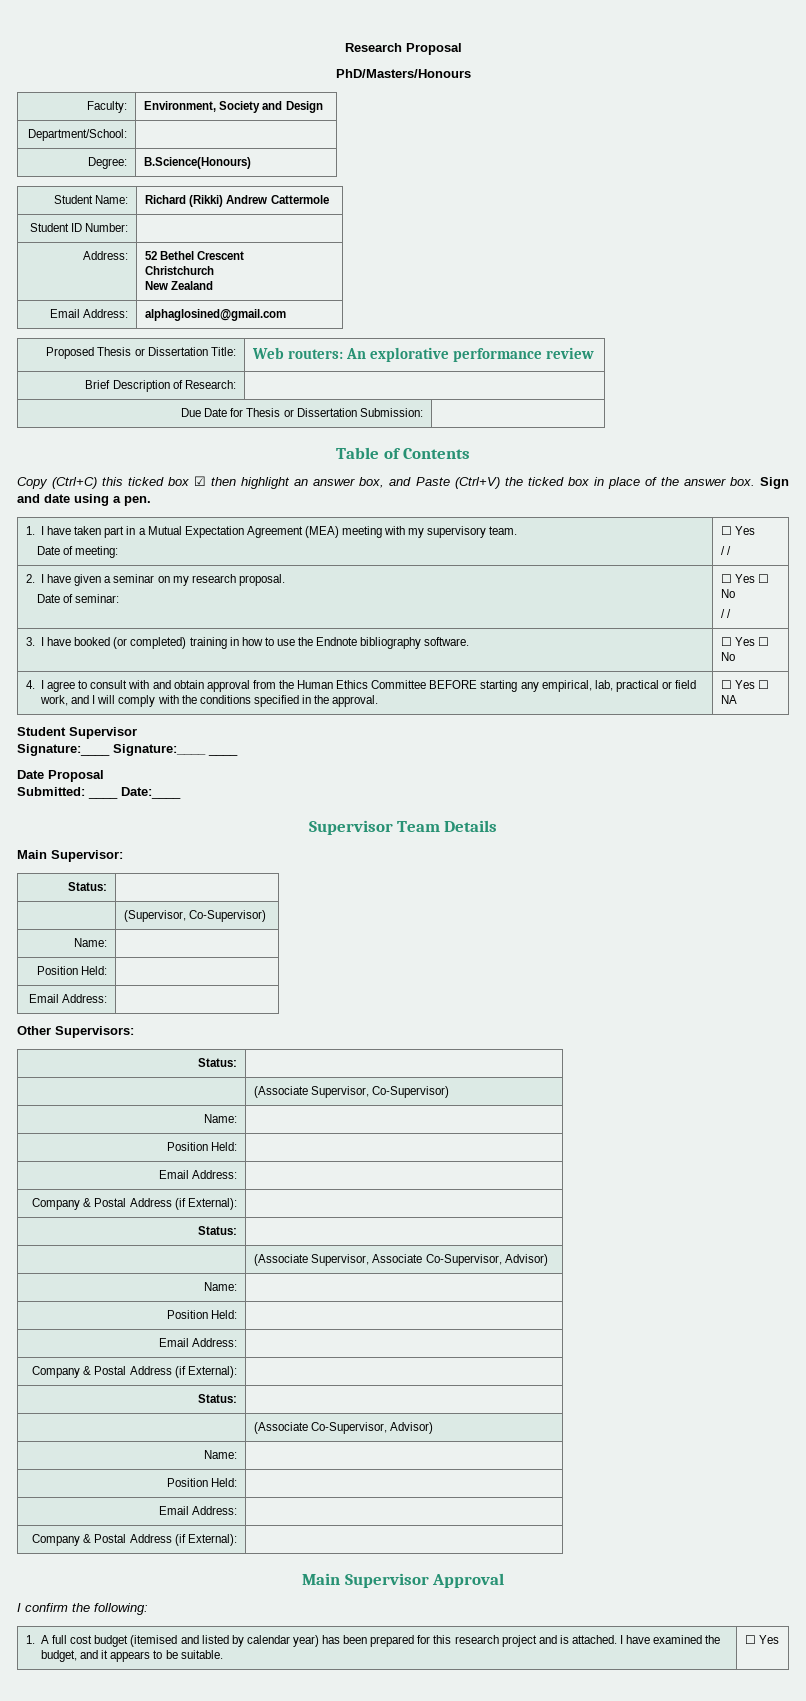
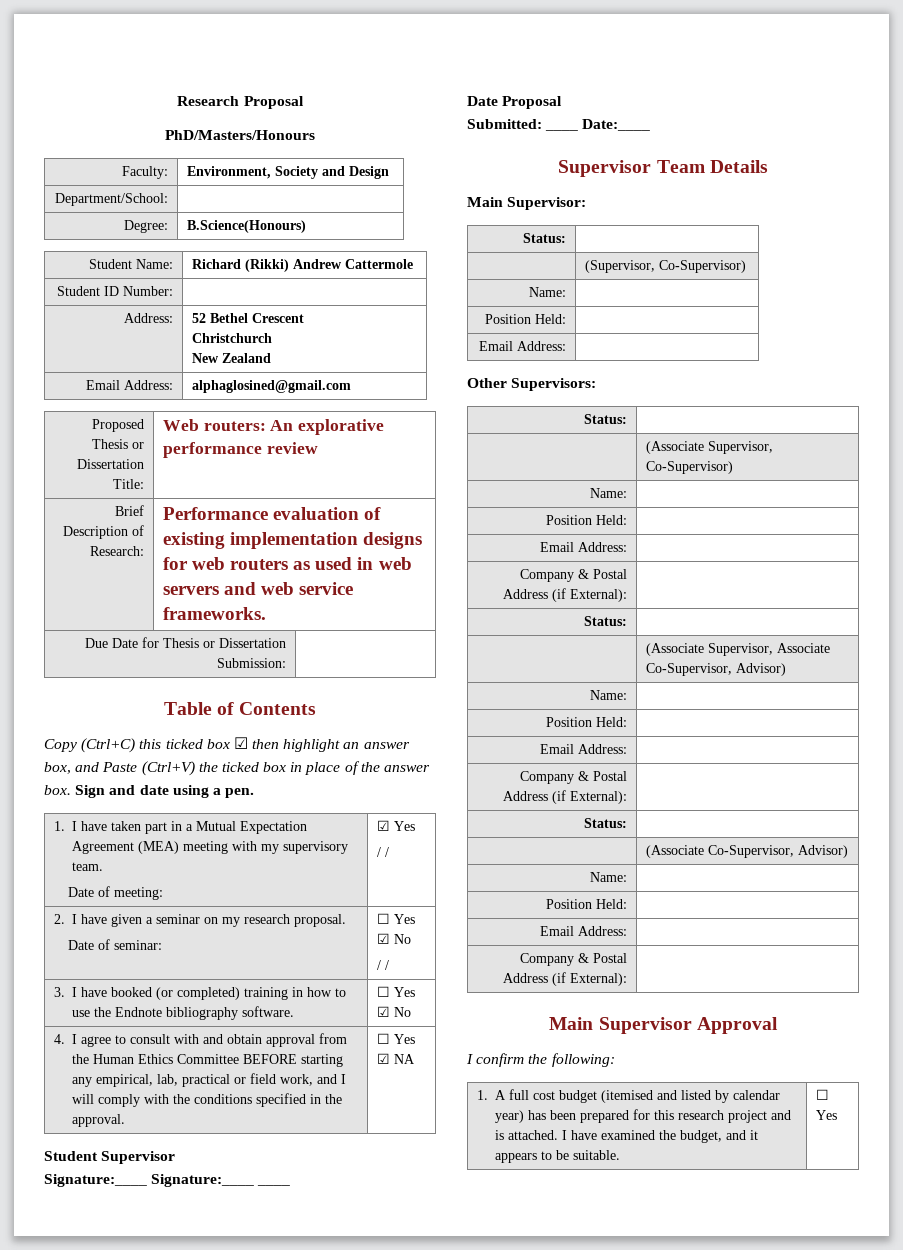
- Brief Description of Research: |
+ Brief Description of Research: | Performance evaluation of existing implementation designs for web routers as used in web servers and web service frameworks.
  1. I have taken part in a Mutual Expectation Agreement (MEA) meeting with my supervisory team.
- Date of meeting: | ☐ Yes
+ Date of meeting: | ☑ Yes
  2. I have given a seminar on my research proposal.
- Date of seminar: | ☐ Yes ☐ No
+ Date of seminar: | ☐ Yes ☑ No
- 3. I have booked (or completed) training in how to use the Endnote bibliography software. | ☐ Yes ☐ No
+ 3. I have booked (or completed) training in how to use the Endnote bibliography software. | ☐ Yes ☑ No
- 4. I agree to consult with and obtain approval from the Human Ethics Committee BEFORE starting any empirical, lab, practical or field work, and I will comply with the conditions specified in the approval. | ☐ Yes ☐ NA
+ 4. I agree to consult with and obtain approval from the Human Ethics Committee BEFORE starting any empirical, lab, practical or field work, and I will comply with the conditions specified in the approval. | ☐ Yes ☑ NA

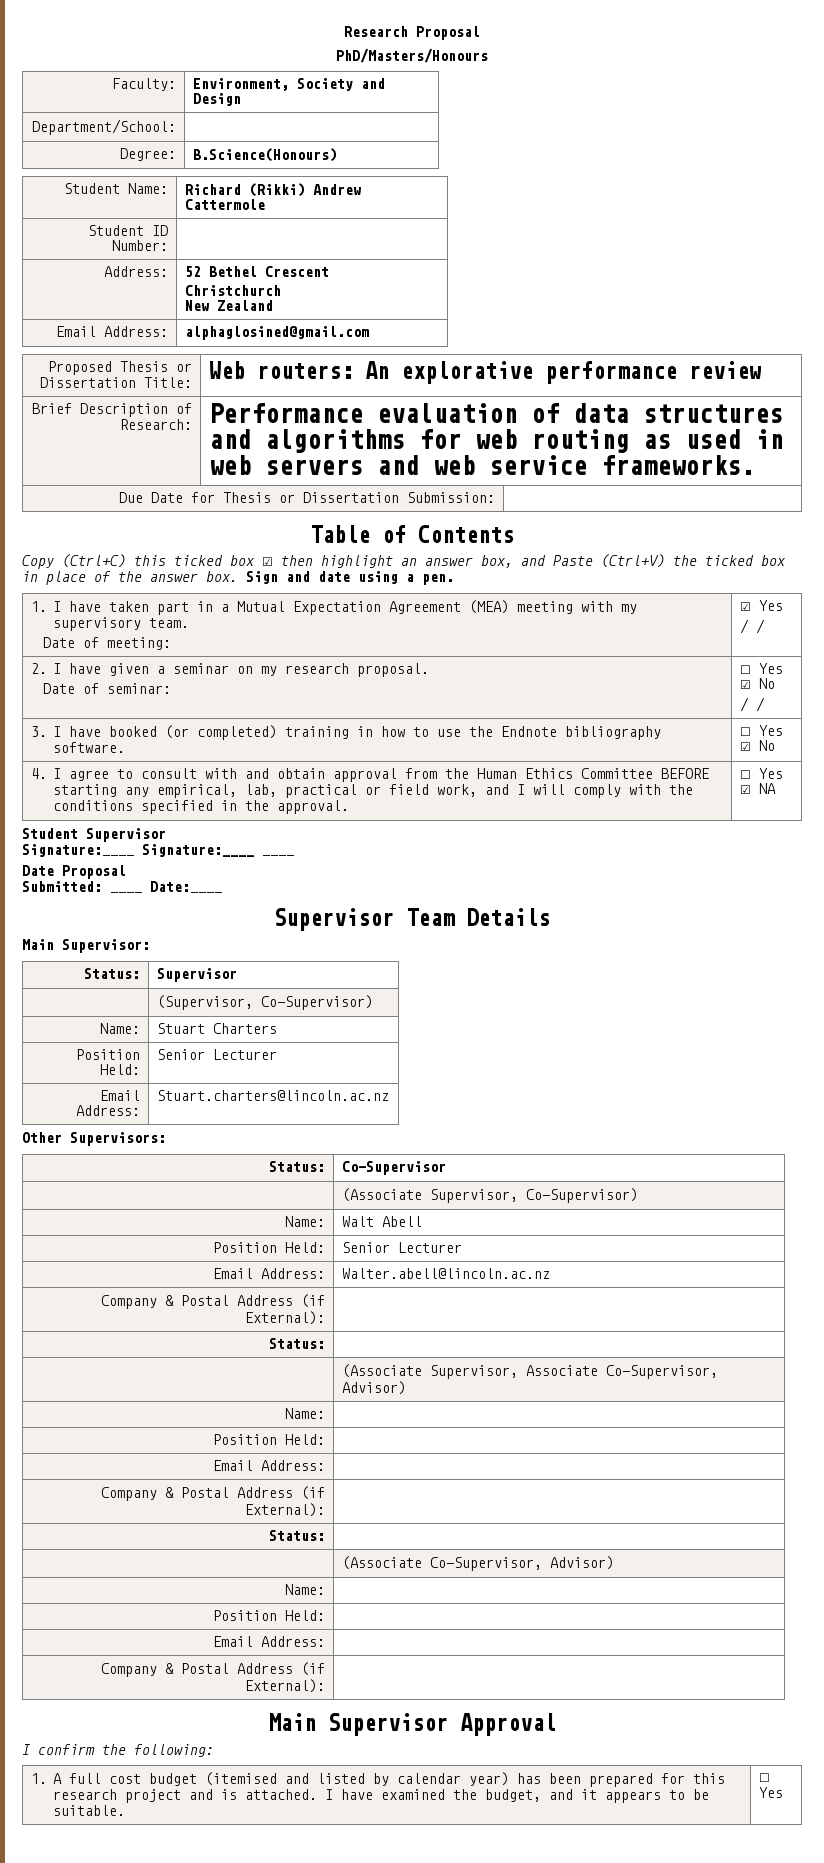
- Brief Description of Research: | Performance evaluation of existing implementation designs for web routers as used in web servers and web service frameworks.
+ Brief Description of Research: | Performance evaluation of data structures and algorithms for web routing as used in web servers and web service frameworks.
  Main Supervisor:
- Status: |
+ Status: | Supervisor
  | (Supervisor, Co-Supervisor)
- Name: |
- Position Held: |
- Email Address: |
+ Name: | Stuart Charters
+ Position Held: | Senior Lecturer
+ Email Address: | Stuart.charters@lincoln.ac.nz
  Other Supervisors:
- Status: |
+ Status: | Co-Supervisor
  | (Associate Supervisor, Co-Supervisor)
- Name: |
- Position Held: |
- Email Address: |
+ Name: | Walt Abell
+ Position Held: | Senior Lecturer
+ Email Address: | Walter.abell@lincoln.ac.nz

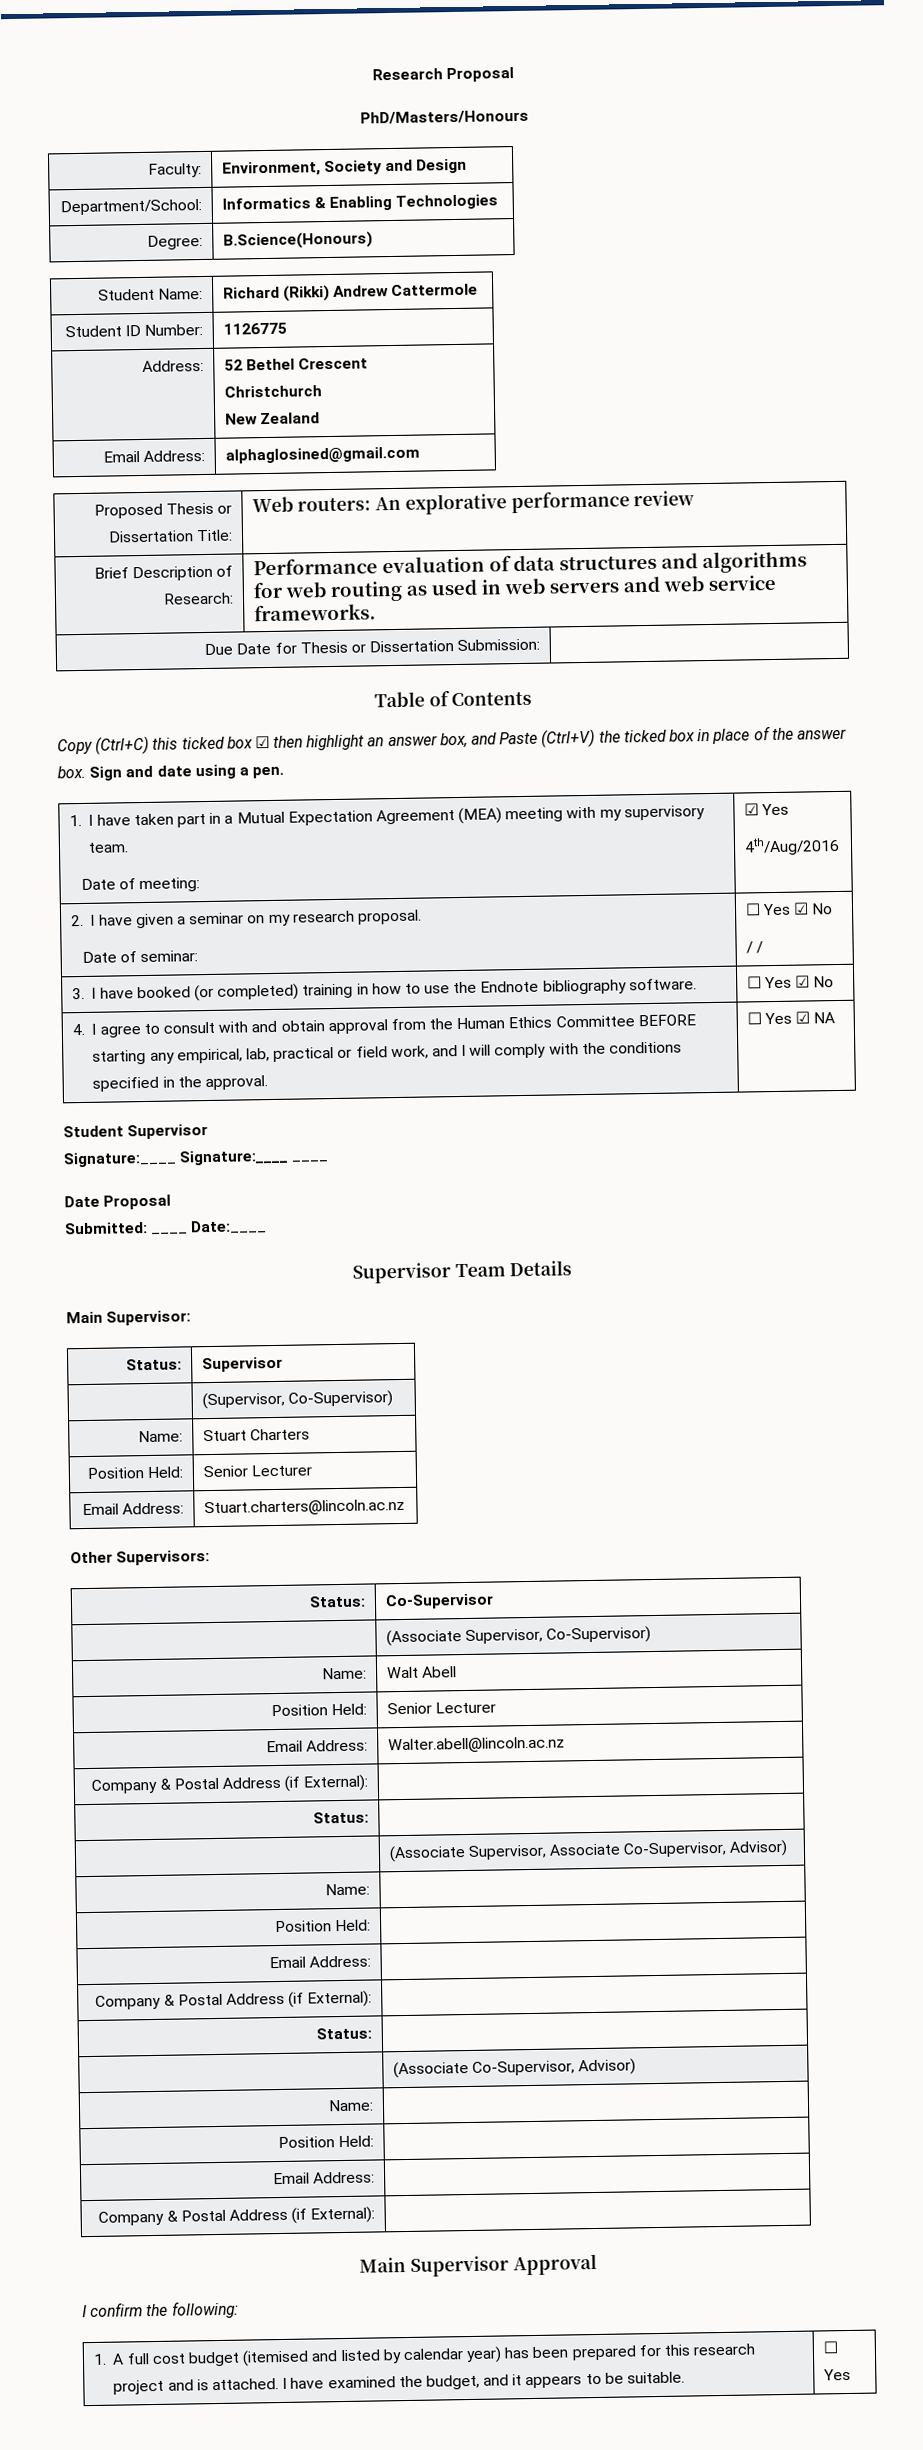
- Department/School: |
+ Department/School: | Informatics & Enabling Technologies
- Student ID Number: |
+ Student ID Number: | 1126775
  1. I have taken part in a Mutual Expectation Agreement (MEA) meeting with my supervisory team.
  Date of meeting: | ☑ Yes
- / /
+ 4th/Aug/2016

